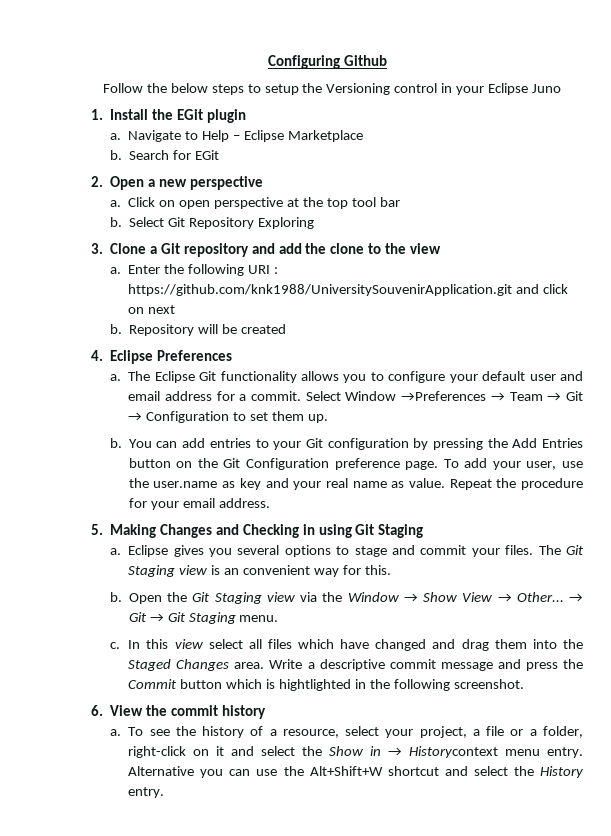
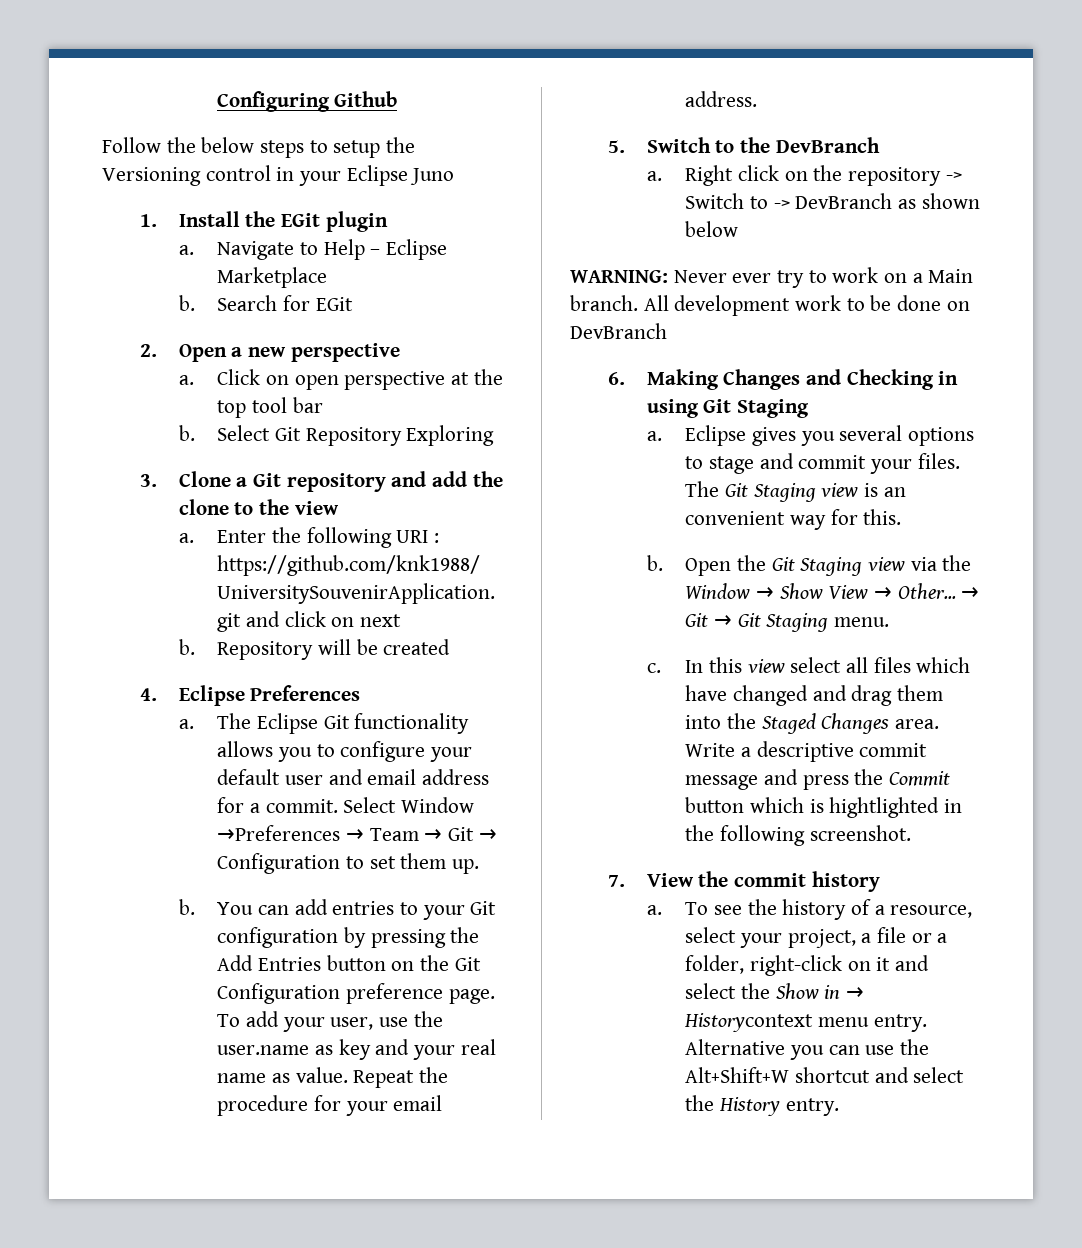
- 5. Making Changes and Checking in using Git Staging
+ 5. Switch to the DevBranch
+ a. Right click on the repository -> Switch to -> DevBranch as shown below
+ WARNING: Never ever try to work on a Main branch. All development work to be done on DevBranch
+ 6. Making Changes and Checking in using Git Staging
- 6. View the commit history
+ 7. View the commit history

